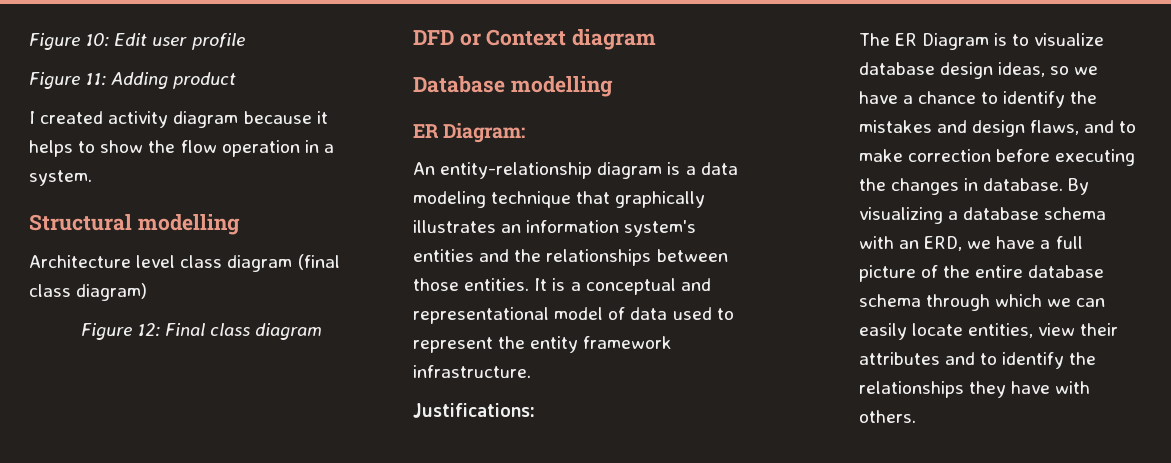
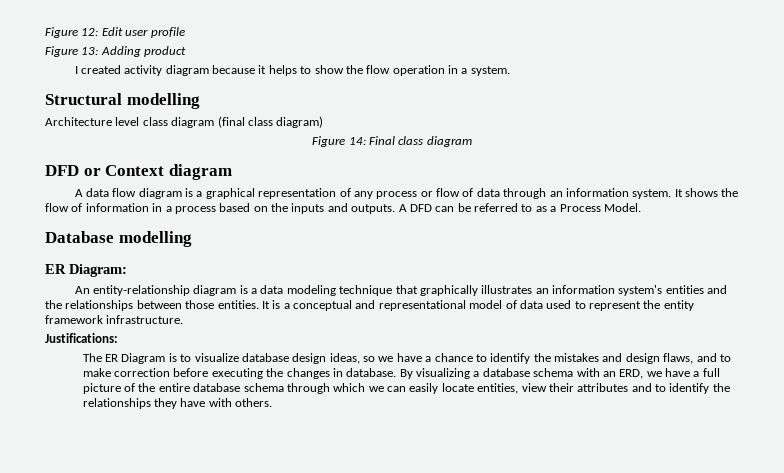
- Figure 10: Edit user profile
+ Figure 12: Edit user profile
- Figure 11: Adding product
+ Figure 13: Adding product
- Figure 12: Final class diagram
+ Figure 14: Final class diagram
+ A data flow diagram is a graphical representation of any process or flow of data through an information system. It shows the flow of information in a process based on the inputs and outputs. A DFD can be referred to as a Process Model.

